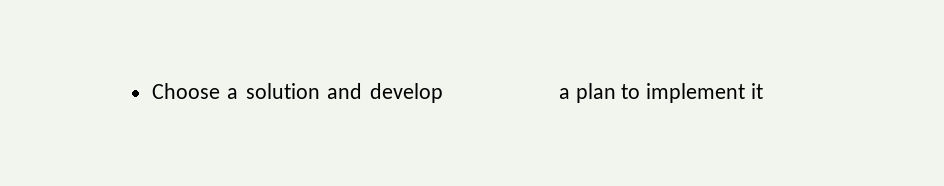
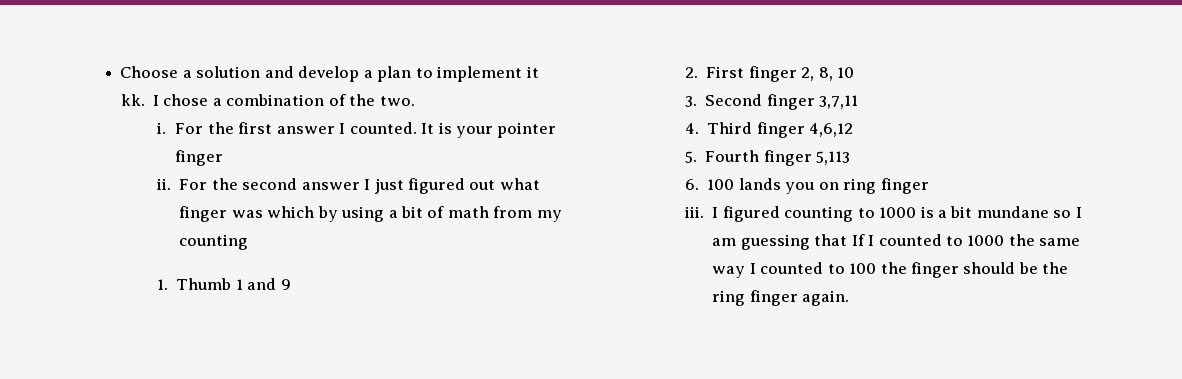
+ kk. I chose a combination of the two.
+ i. For the first answer I counted. It is your pointer finger
+ ii. For the second answer I just figured out what finger was which by using a bit of math from my counting
+ 1. Thumb 1 and 9
+ 2. First finger 2, 8, 10
+ 3. Second finger 3,7,11
+ 4. Third finger 4,6,12
+ 5. Fourth finger 5,113
+ 6. 100 lands you on ring finger
+ iii. I figured counting to 1000 is a bit mundane so I am guessing that If I counted to 1000 the same way I counted to 100 the finger should be the ring finger again.

